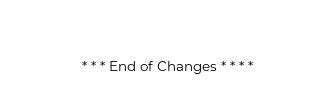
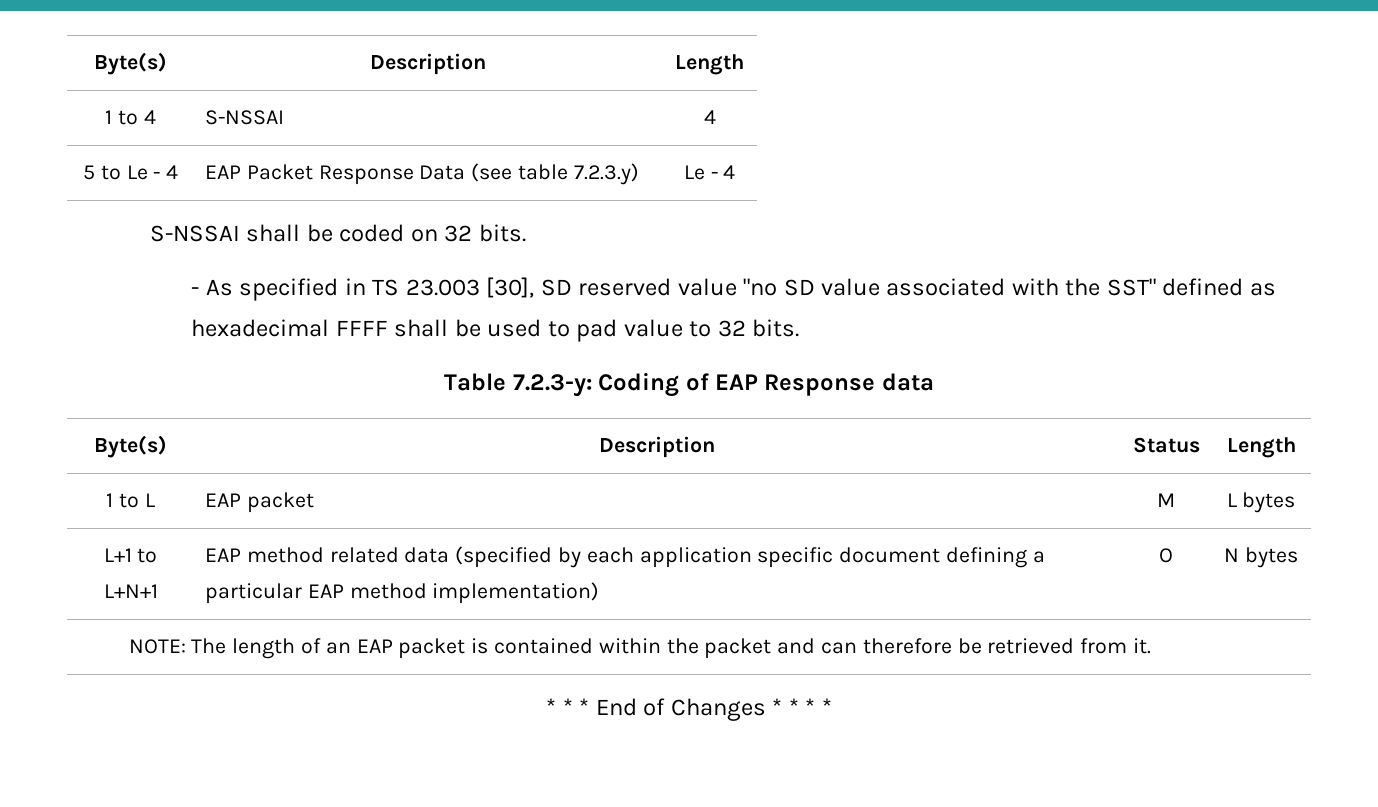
+ Byte(s) | Description | Length
+ 1 to 4 | S-NSSAI | 4
+ 5 to Le - 4 | EAP Packet Response Data (see table 7.2.3.y) | Le - 4
+ S-NSSAI shall be coded on 32 bits.
+ - As specified in TS 23.003 [30], SD reserved value "no SD value associated with the SST" defined as hexadecimal FFFF shall be used to pad value to 32 bits.
+ Table 7.2.3-y: Coding of EAP Response data
+ Byte(s) | Description | Status | Length
+ 1 to L | EAP packet | M | L bytes
+ L+1 to L+N+1 | EAP method related data (specified by each application specific document defining a particular EAP method implementation) | O | N bytes
+ NOTE: The length of an EAP packet is contained within the packet and can therefore be retrieved from it.

